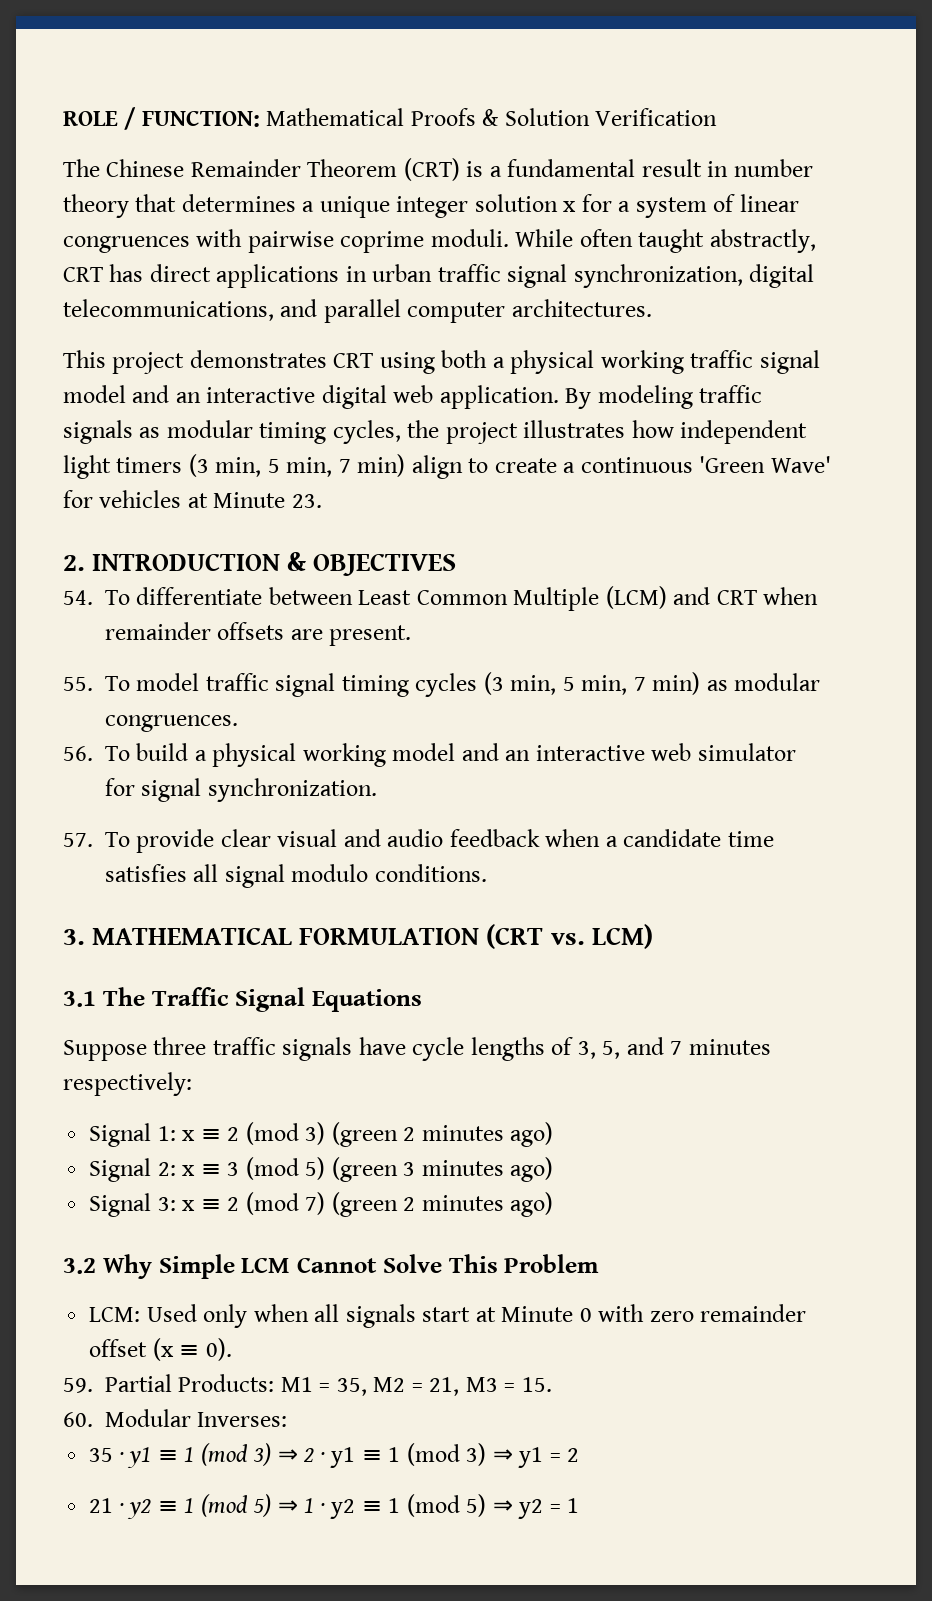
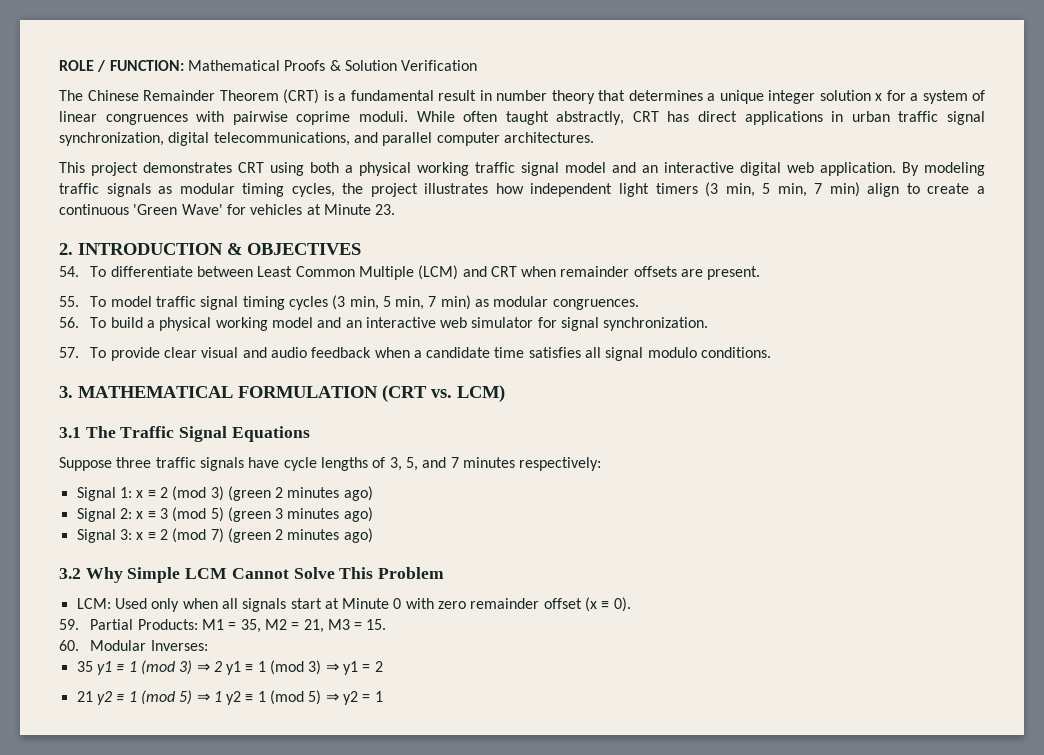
- 35 · y1 ≡ 1 (mod 3) ⇒ 2 · y1 ≡ 1 (mod 3) ⇒ y1 = 2
+ 35 y1 ≡ 1 (mod 3) ⇒ 2 y1 ≡ 1 (mod 3) ⇒ y1 = 2
- 21 · y2 ≡ 1 (mod 5) ⇒ 1 · y2 ≡ 1 (mod 5) ⇒ y2 = 1
+ 21 y2 ≡ 1 (mod 5) ⇒ 1 y2 ≡ 1 (mod 5) ⇒ y2 = 1

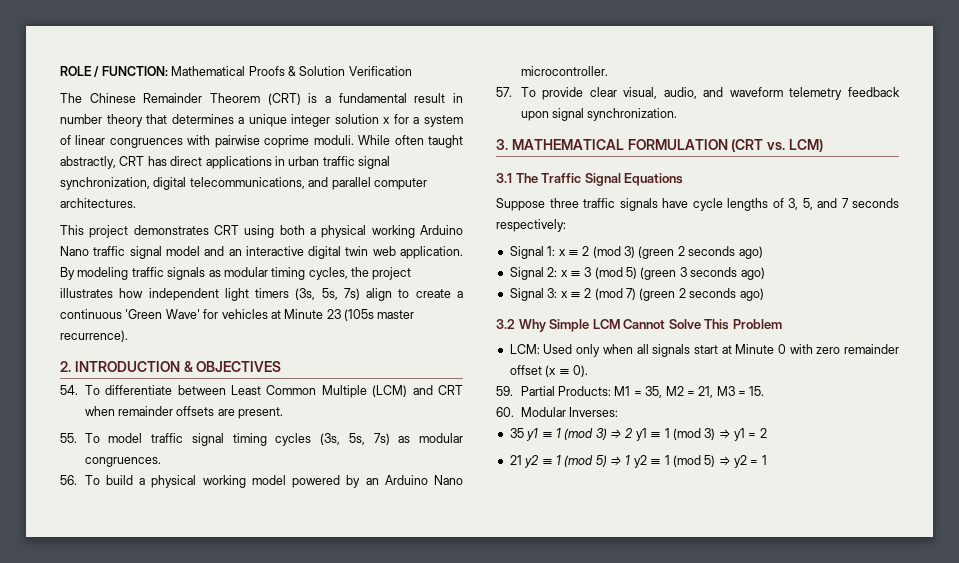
- This project demonstrates CRT using both a physical working traffic signal model and an interactive digital web application.
+ This project demonstrates CRT using both a physical working Arduino Nano traffic signal model and an interactive digital twin web application.
- By modeling traffic signals as modular timing cycles, the project illustrates how independent light timers (3 min, 5 min, 7 min) align to create a continuous 'Green Wave' for vehicles at Minute 23.
+ By modeling traffic signals as modular timing cycles, the project illustrates how independent light timers (3s, 5s, 7s) align to create a continuous 'Green Wave' for vehicles at Minute 23 (105s master recurrence).
- 55. To model traffic signal timing cycles (3 min, 5 min, 7 min) as modular congruences.
+ 55. To model traffic signal timing cycles (3s, 5s, 7s) as modular congruences.
- 56. To build a physical working model and an interactive web simulator for signal synchronization.
- 57. To provide clear visual and audio feedback when a candidate time satisfies all signal modulo conditions.
+ 56. To build a physical working model powered by an Arduino Nano microcontroller.
+ 57. To provide clear visual, audio, and waveform telemetry feedback upon signal synchronization.
- Suppose three traffic signals have cycle lengths of 3, 5, and 7 minutes respectively:
+ Suppose three traffic signals have cycle lengths of 3, 5, and 7 seconds respectively:
- Signal 1: x ≡ 2 (mod 3) (green 2 minutes ago)
+ Signal 1: x ≡ 2 (mod 3) (green 2 seconds ago)
- Signal 2: x ≡ 3 (mod 5) (green 3 minutes ago)
+ Signal 2: x ≡ 3 (mod 5) (green 3 seconds ago)
- Signal 3: x ≡ 2 (mod 7) (green 2 minutes ago)
+ Signal 3: x ≡ 2 (mod 7) (green 2 seconds ago)

